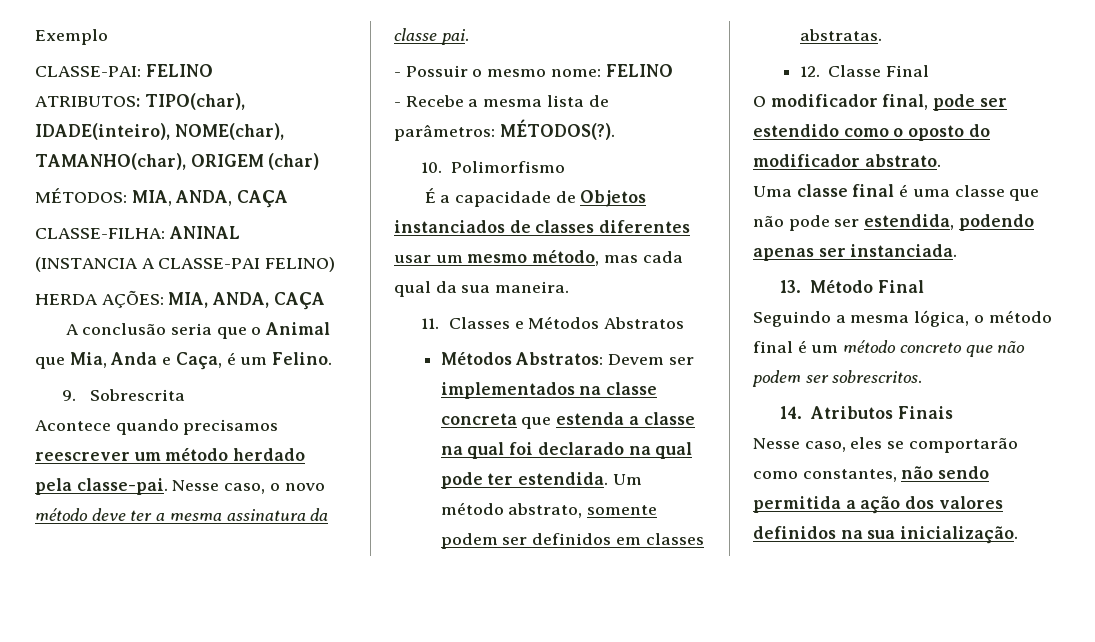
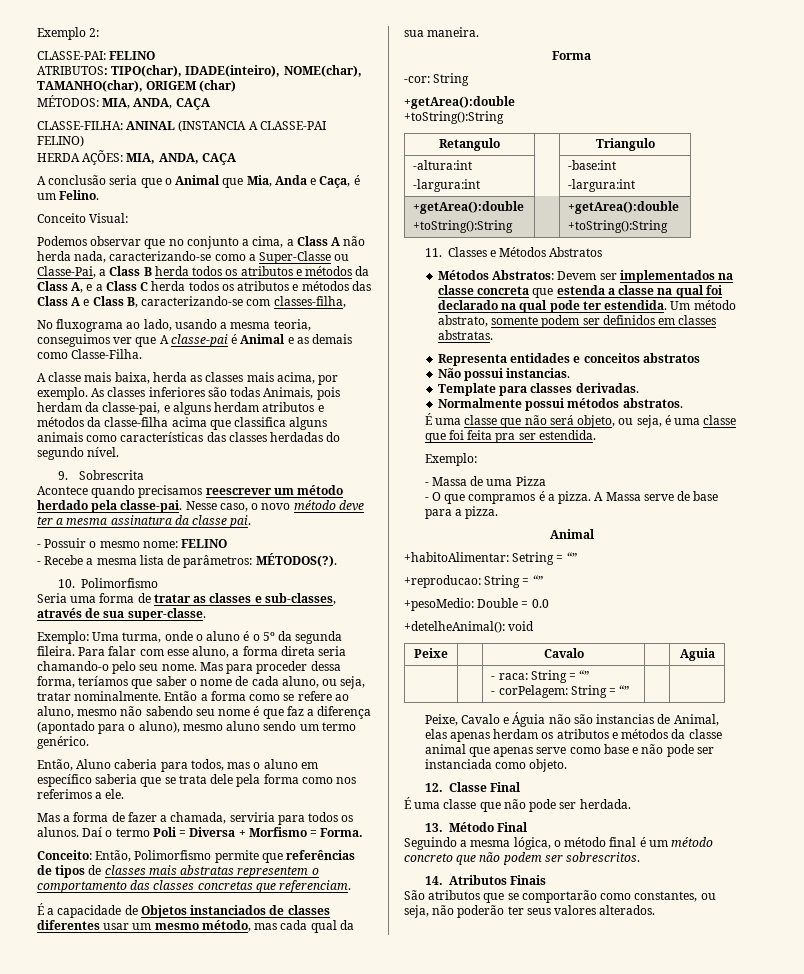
- Exemplo
+ Exemplo 2:
+ Conceito Visual:
+ Podemos observar que no conjunto a cima, a Class A não herda nada, caracterizando-se como a Super-Classe ou Classe-Pai, a Class B herda todos os atributos e métodos da Class A, e a Class C herda todos os atributos e métodos das Class A e Class B, caracterizando-se com classes-filha,
+ No fluxograma ao lado, usando a mesma teoria, conseguimos ver que A classe-pai é Animal e as demais como Classe-Filha.
+ A classe mais baixa, herda as classes mais acima, por exemplo. As classes inferiores são todas Animais, pois herdam da classe-pai, e alguns herdam atributos e métodos da classe-filha acima que classifica alguns animais como características das classes herdadas do segundo nível.
+ Seria uma forma de tratar as classes e sub-classes, através de sua super-classe.
+ Exemplo: Uma turma, onde o aluno é o 5º da segunda fileira. Para falar com esse aluno, a forma direta seria chamando-o pelo seu nome. Mas para proceder dessa forma, teríamos que saber o nome de cada aluno, ou seja, tratar nominalmente. Então a forma como se refere ao aluno, mesmo não sabendo seu nome é que faz a diferença (apontado para o aluno), mesmo aluno sendo um termo genérico.
+ Então, Aluno caberia para todos, mas o aluno em específico saberia que se trata dele pela forma como nos referimos a ele.
+ Mas a forma de fazer a chamada, serviria para todos os alunos. Daí o termo Poli = Diversa + Morfismo = Forma.
+ Conceito: Então, Polimorfismo permite que referências de tipos de classes mais abstratas representem o comportamento das classes concretas que referenciam.
+ Forma
+ -cor: String
+ +getArea():double
+ +toString():String
+ Retangulo | | Triangulo
+ -altura:int
+ -largura:int | | -base:int
+ -largura:int
+ +getArea():double
+ +toString():String | | +getArea():double
+ +toString():String
+ Representa entidades e conceitos abstratos
+ Não possui instancias.
+ Template para classes derivadas.
+ Normalmente possui métodos abstratos.
+ É uma classe que não será objeto, ou seja, é uma classe que foi feita pra ser estendida.
+ Exemplo:
+ - Massa de uma Pizza
+ - O que compramos é a pizza. A Massa serve de base para a pizza.
+ Animal
+ +habitoAlimentar: Setring = “”
+ +reproducao: String = “”
+ +pesoMedio: Double = 0.0
+ +detelheAnimal(): void
+ Peixe | | Cavalo | | Aguia
+ | | - raca: String = “”
+ - corPelagem: String = “” | |
+ Peixe, Cavalo e Águia não são instancias de Animal, elas apenas herdam os atributos e métodos da classe animal que apenas serve como base e não pode ser instanciada como objeto.
  12. Classe Final
- O modificador final, pode ser estendido como o oposto do modificador abstrato.
- Uma classe final é uma classe que não pode ser estendida, podendo apenas ser instanciada.
+ É uma classe que não pode ser herdada.
- Nesse caso, eles se comportarão como constantes, não sendo permitida a ação dos valores definidos na sua inicialização.
+ São atributos que se comportarão como constantes, ou seja, não poderão ter seus valores alterados.

